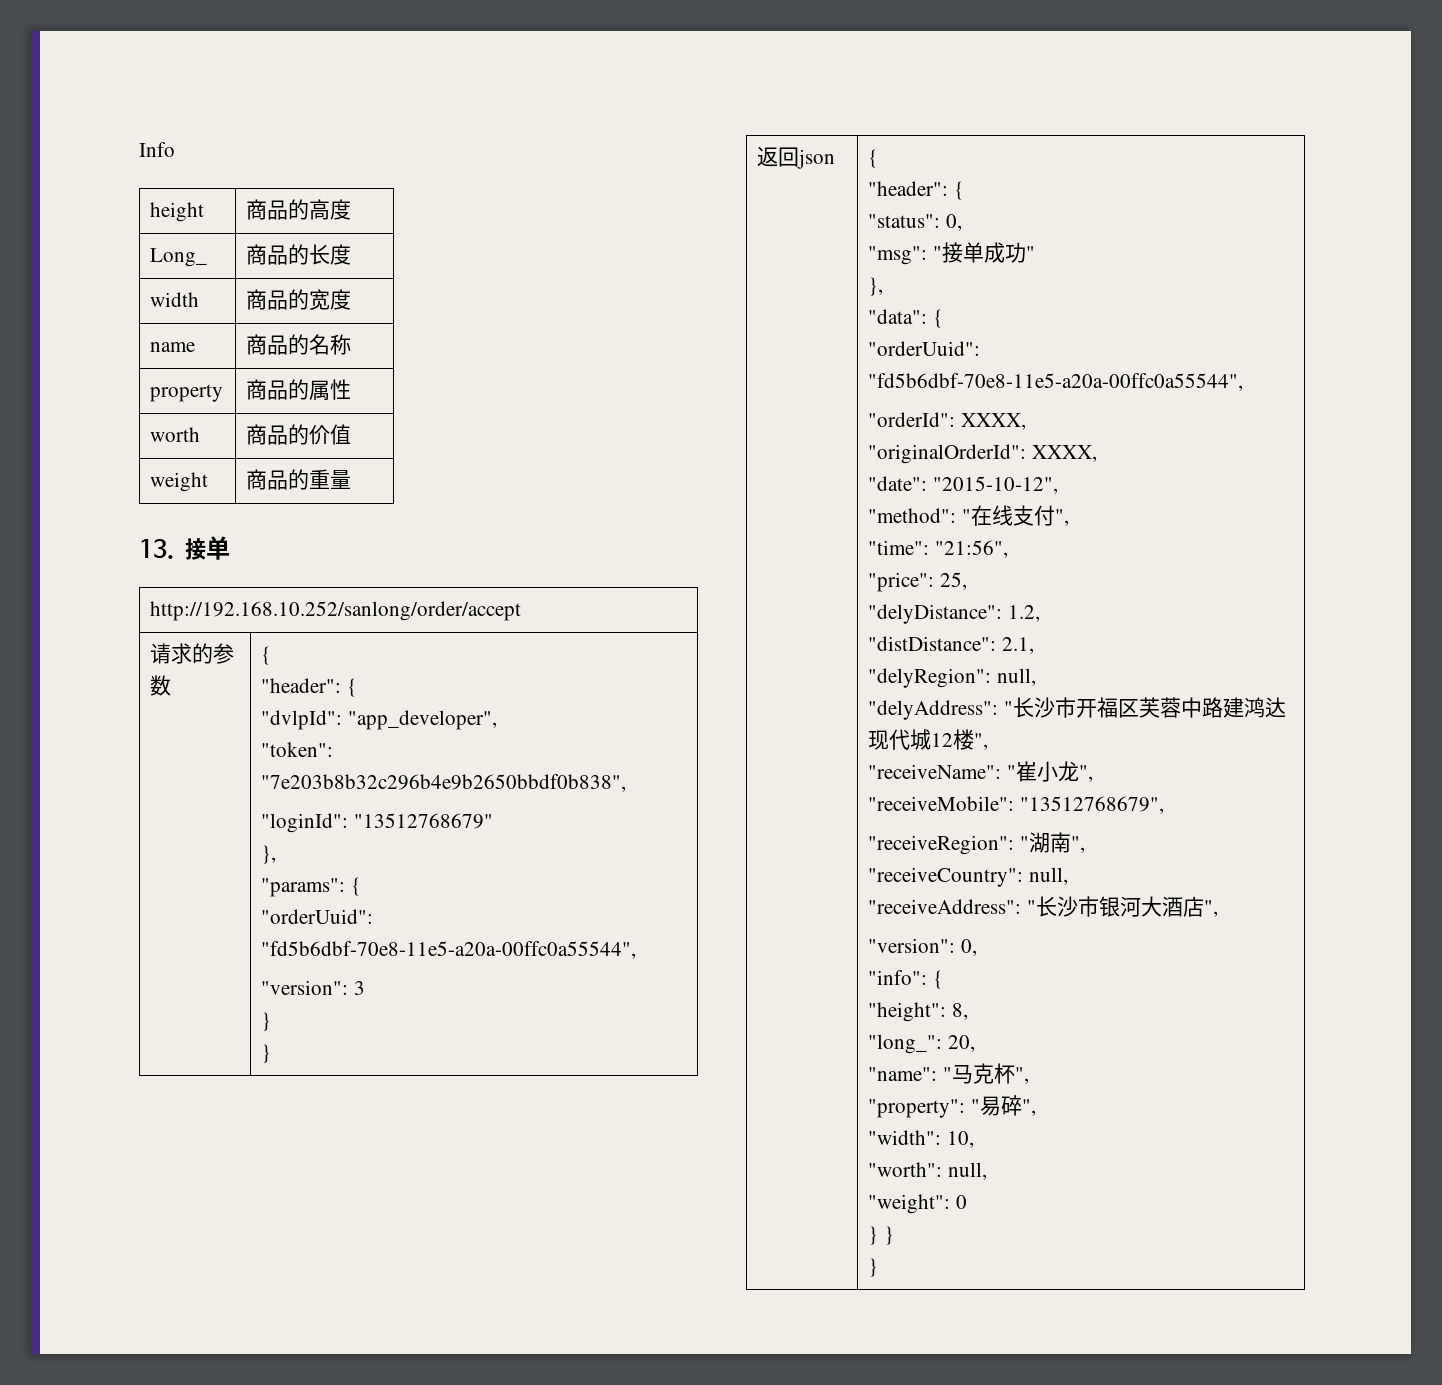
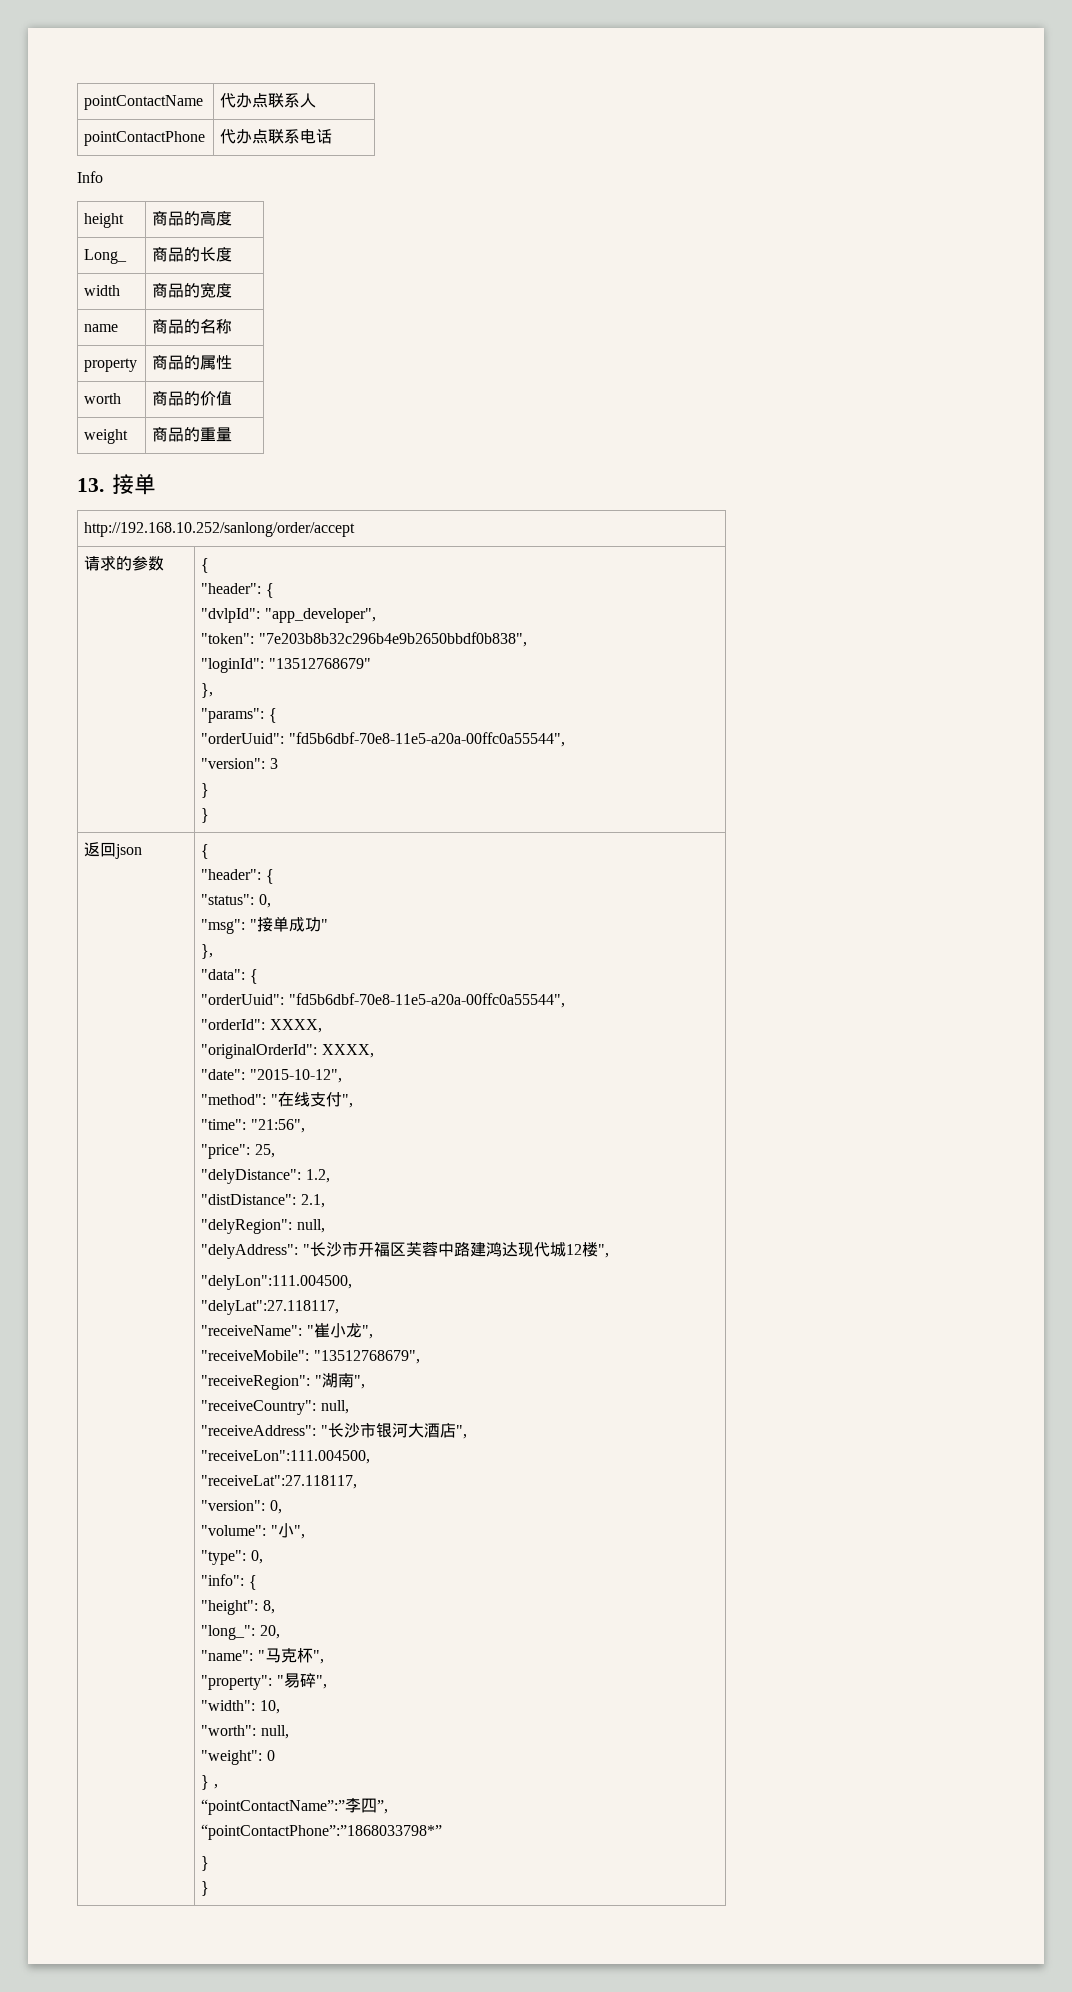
+ pointContactName | 代办点联系人
+ pointContactPhone | 代办点联系电话
+ "delyLon":111.004500,
+ "delyLat":27.118117,
+ "receiveLon":111.004500,
+ "receiveLat":27.118117,
+ "volume": "小",
+ "type": 0,
- } }
+ } ,
+ “pointContactName”:”李四”,
+ “pointContactPhone”:”1868033798*”
+ }

